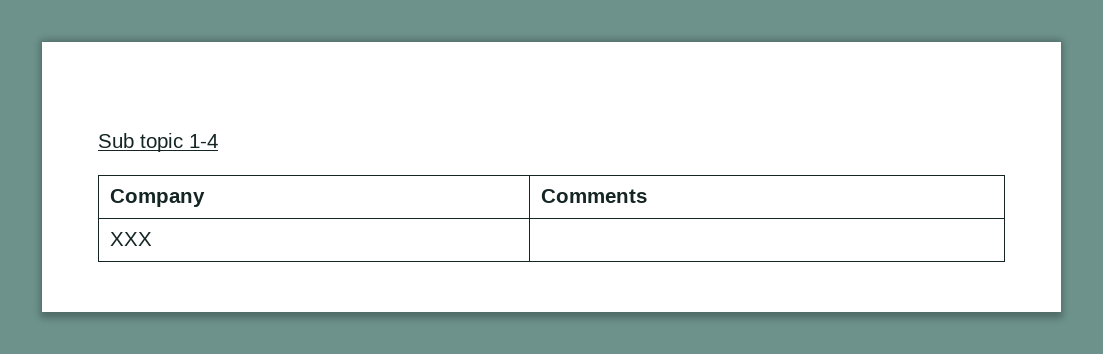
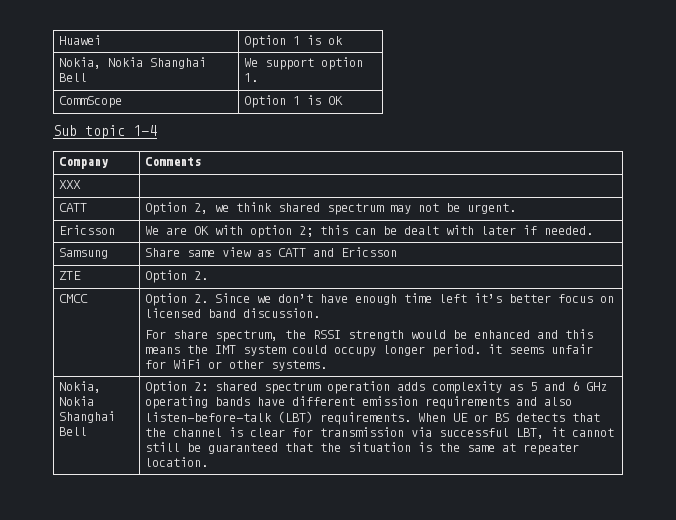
+ Huawei | Option 1 is ok
+ Nokia, Nokia Shanghai Bell | We support option 1.
+ CommScope | Option 1 is OK
+ CATT | Option 2, we think shared spectrum may not be urgent.
+ Ericsson | We are OK with option 2; this can be dealt with later if needed.
+ Samsung | Share same view as CATT and Ericsson
+ ZTE | Option 2.
+ CMCC | Option 2. Since we don’t have enough time left it’s better focus on licensed band discussion.
+ For share spectrum, the RSSI strength would be enhanced and this means the IMT system could occupy longer period. it seems unfair for WiFi or other systems.
+ Nokia, Nokia Shanghai Bell | Option 2: shared spectrum operation adds complexity as 5 and 6 GHz operating bands have different emission requirements and also listen-before-talk (LBT) requirements. When UE or BS detects that the channel is clear for transmission via successful LBT, it cannot still be guaranteed that the situation is the same at repeater location.

